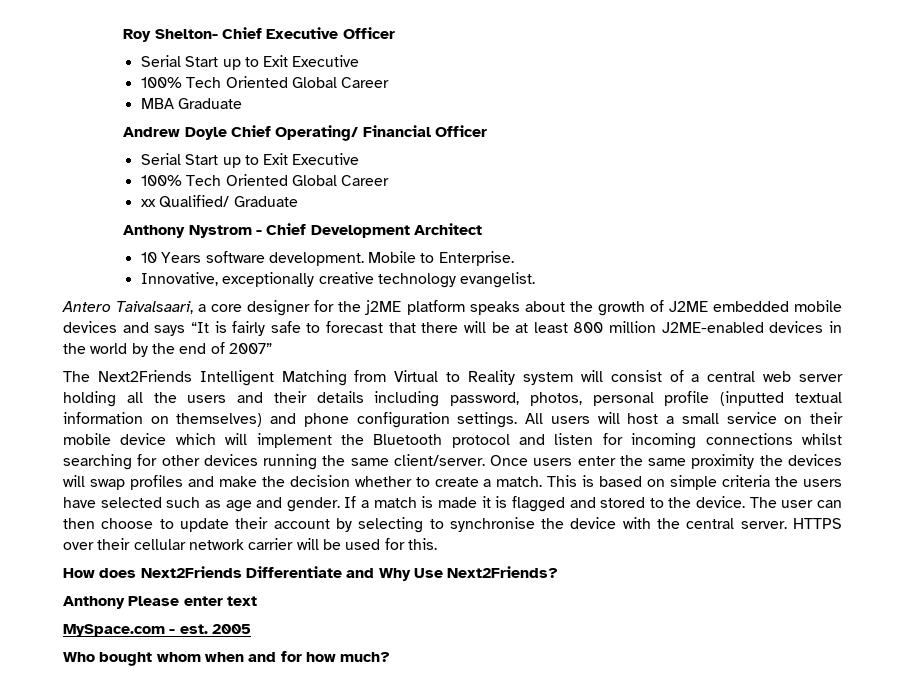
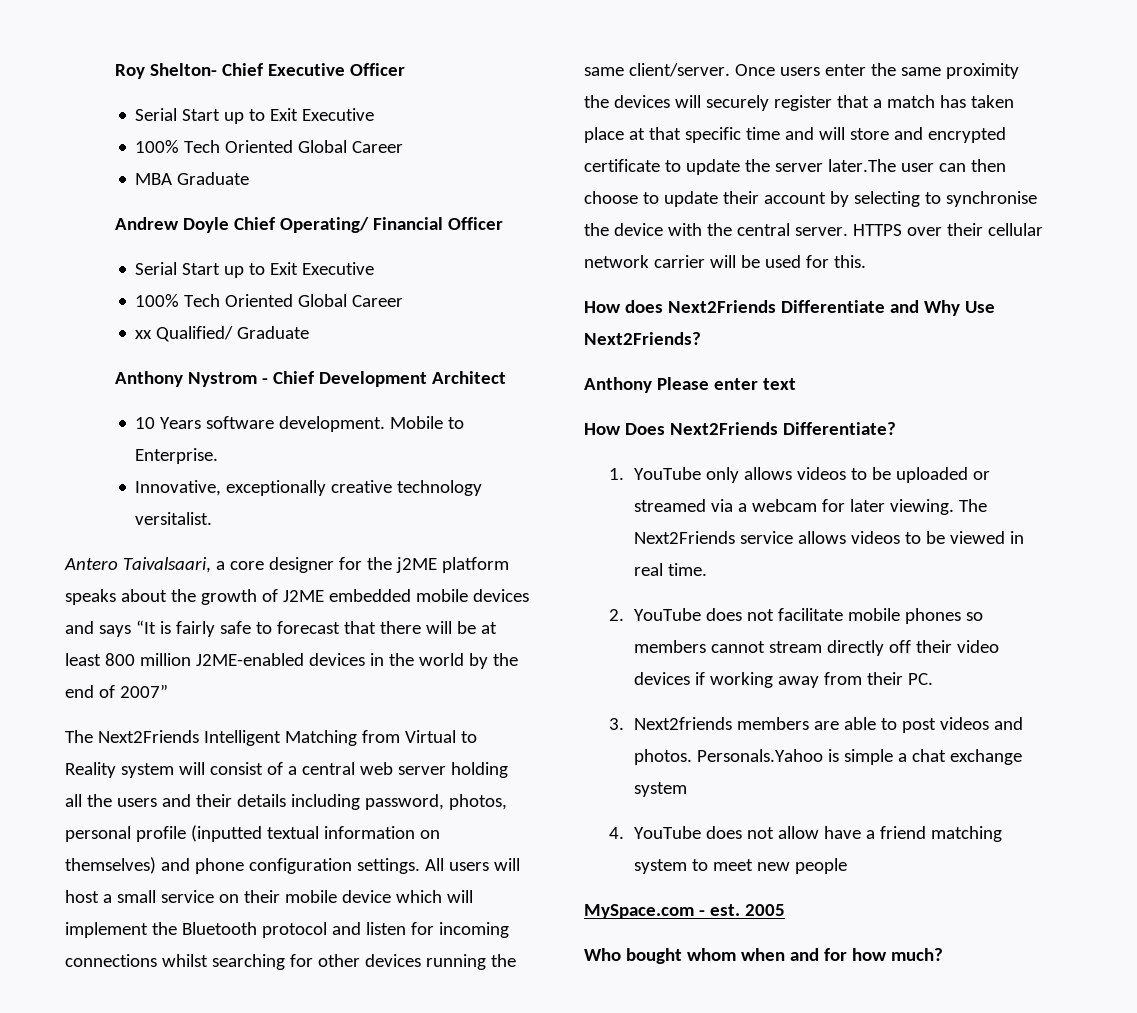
- Innovative, exceptionally creative technology evangelist.
+ Innovative, exceptionally creative technology versitalist.
- Once users enter the same proximity the devices will swap profiles and make the decision whether to create a match. This is based on simple criteria the users have selected such as age and gender. If a match is made it is flagged and stored to the device. The user can then choose to update their account by selecting to synchronise the device with the central server.
+ Once users enter the same proximity the devices will securely register that a match has taken place at that specific time and will store and encrypted certificate to update the server later.The user can then choose to update their account by selecting to synchronise the device with the central server.
+ How Does Next2Friends Differentiate?
+ 1. YouTube only allows videos to be uploaded or streamed via a webcam for later viewing. The Next2Friends service allows videos to be viewed in real time.
+ 2. YouTube does not facilitate mobile phones so members cannot stream directly off their video devices if working away from their PC.
+ 3. Next2friends members are able to post videos and photos. Personals.Yahoo is simple a chat exchange system
+ 4. YouTube does not allow have a friend matching system to meet new people

